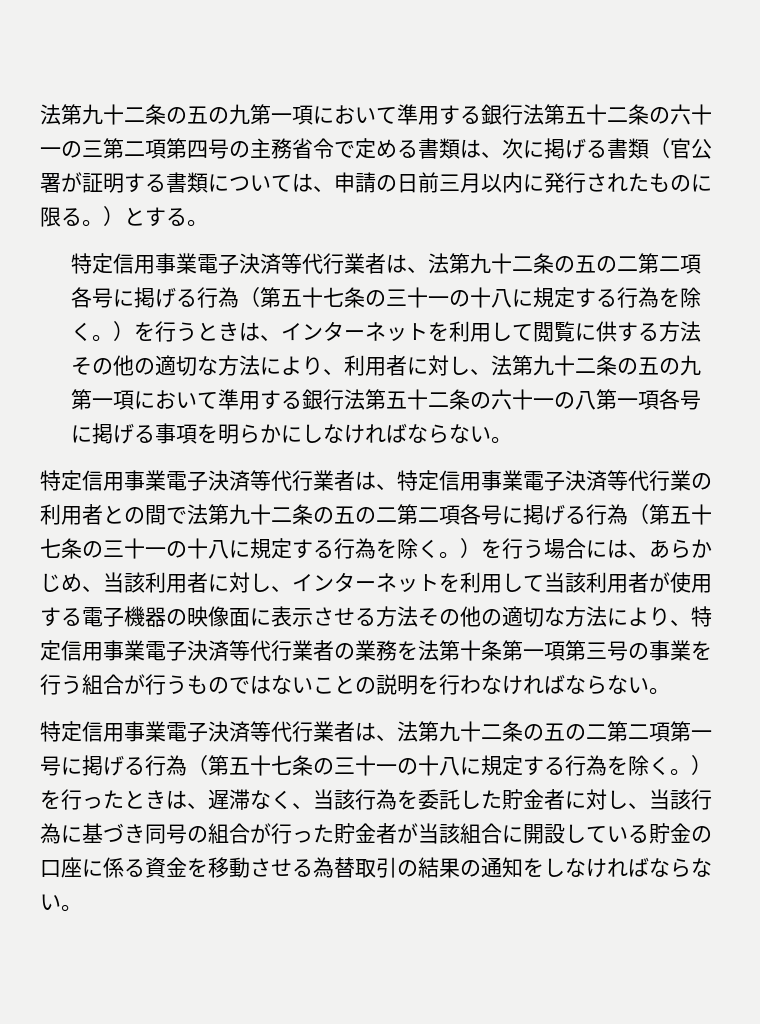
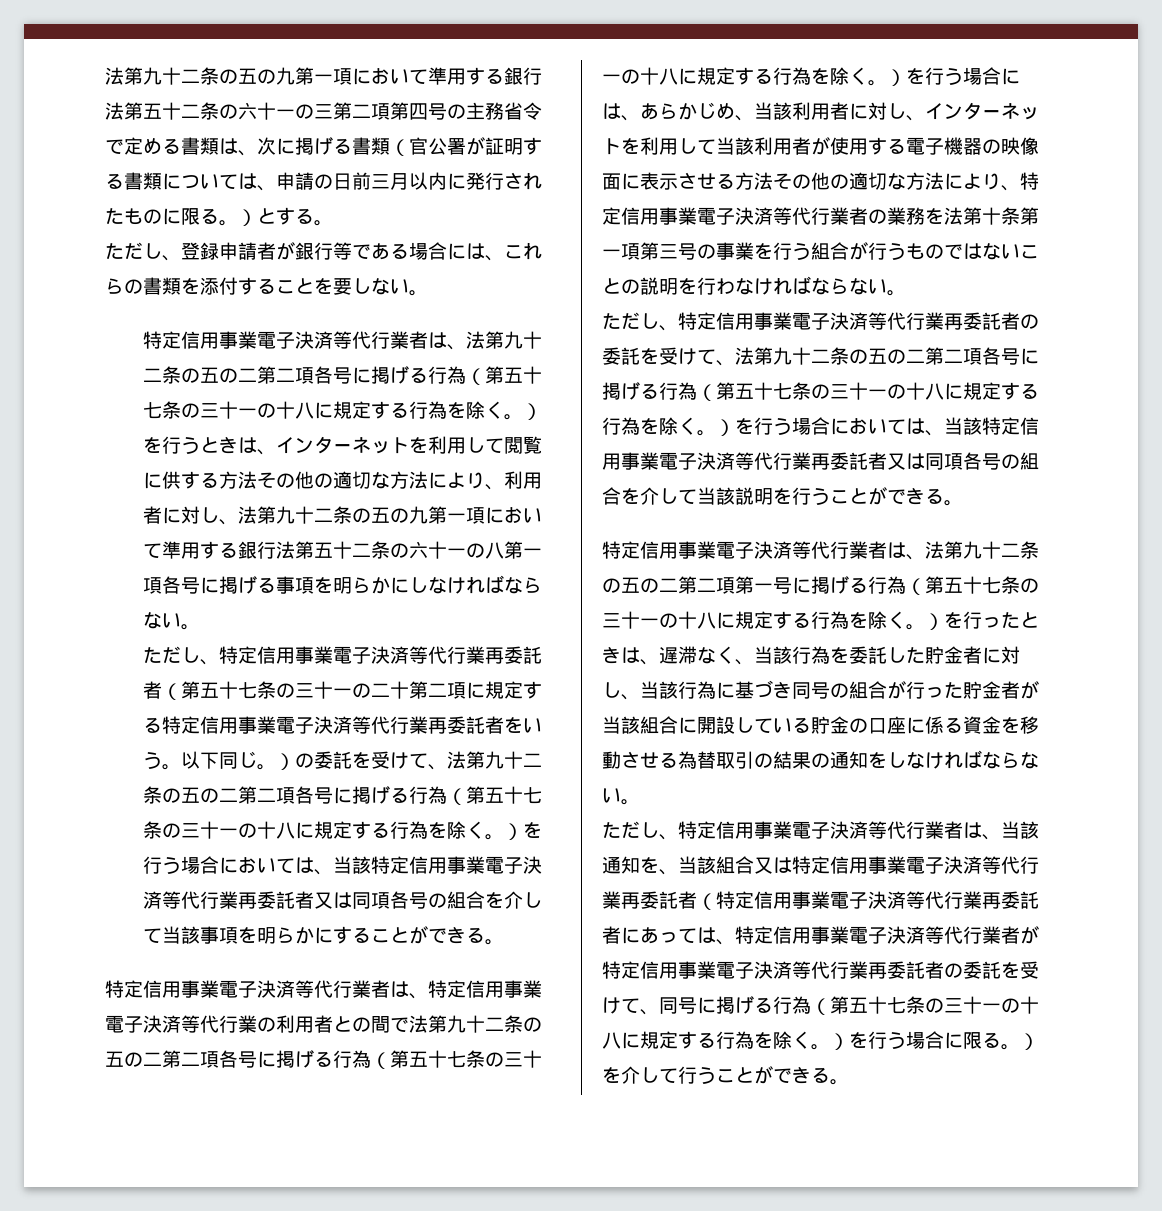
+ ただし、登録申請者が銀行等である場合には、これらの書類を添付することを要しない。
+ ただし、特定信用事業電子決済等代行業再委託者（第五十七条の三十一の二十第二項に規定する特定信用事業電子決済等代行業再委託者をいう。以下同じ。）の委託を受けて、法第九十二条の五の二第二項各号に掲げる行為（第五十七条の三十一の十八に規定する行為を除く。）を行う場合においては、当該特定信用事業電子決済等代行業再委託者又は同項各号の組合を介して当該事項を明らかにすることができる。
+ ただし、特定信用事業電子決済等代行業再委託者の委託を受けて、法第九十二条の五の二第二項各号に掲げる行為（第五十七条の三十一の十八に規定する行為を除く。）を行う場合においては、当該特定信用事業電子決済等代行業再委託者又は同項各号の組合を介して当該説明を行うことができる。
+ ただし、特定信用事業電子決済等代行業者は、当該通知を、当該組合又は特定信用事業電子決済等代行業再委託者（特定信用事業電子決済等代行業再委託者にあっては、特定信用事業電子決済等代行業者が特定信用事業電子決済等代行業再委託者の委託を受けて、同号に掲げる行為（第五十七条の三十一の十八に規定する行為を除く。）を行う場合に限る。）を介して行うことができる。

